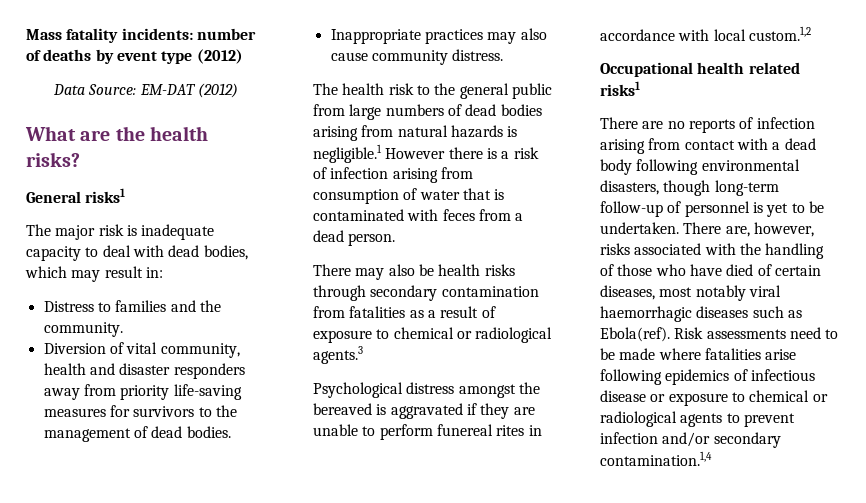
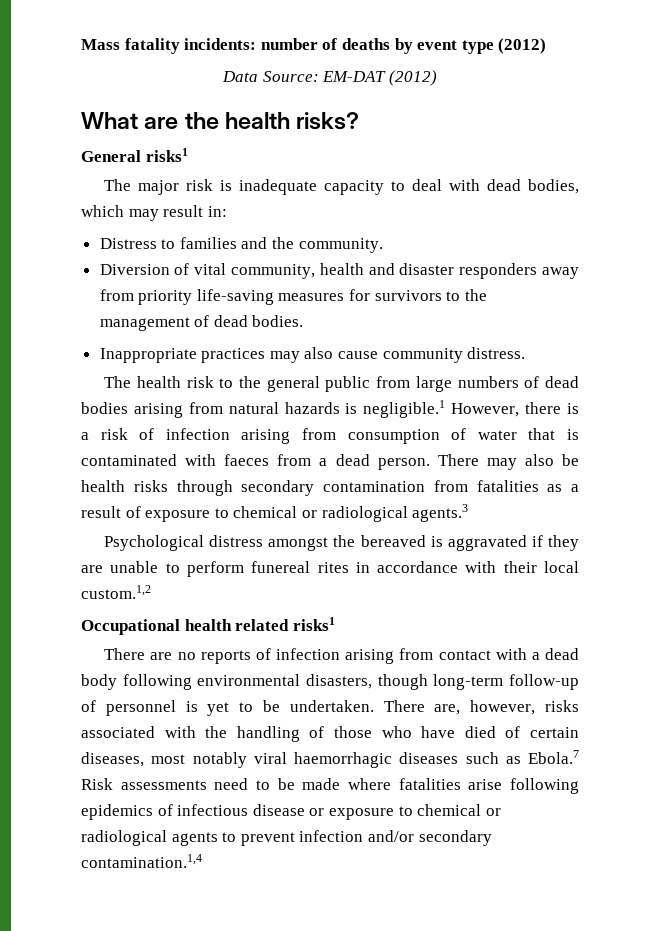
- The health risk to the general public from large numbers of dead bodies arising from natural hazards is negligible.1 However there is a risk of infection arising from consumption of water that is contaminated with feces from a dead person.
- There may also be health risks through secondary contamination from fatalities as a result of exposure to chemical or radiological agents.3
+ The health risk to the general public from large numbers of dead bodies arising from natural hazards is negligible.1 However, there is a risk of infection arising from consumption of water that is contaminated with faeces from a dead person. There may also be health risks through secondary contamination from fatalities as a result of exposure to chemical or radiological agents.3
- Psychological distress amongst the bereaved is aggravated if they are unable to perform funereal rites in accordance with local custom.1,2
+ Psychological distress amongst the bereaved is aggravated if they are unable to perform funereal rites in accordance with their local custom.1,2
- There are, however, risks associated with the handling of those who have died of certain diseases, most notably viral haemorrhagic diseases such as Ebola(ref). Risk assessments need to be made where fatalities arise following epidemics of infectious disease or exposure to chemical or radiological agents to prevent infection and/or secondary contamination.1,4
+ There are, however, risks associated with the handling of those who have died of certain diseases, most notably viral haemorrhagic diseases such as Ebola.7 Risk assessments need to be made where fatalities arise following epidemics of infectious disease or exposure to chemical or radiological agents to prevent infection and/or secondary contamination.1,4

